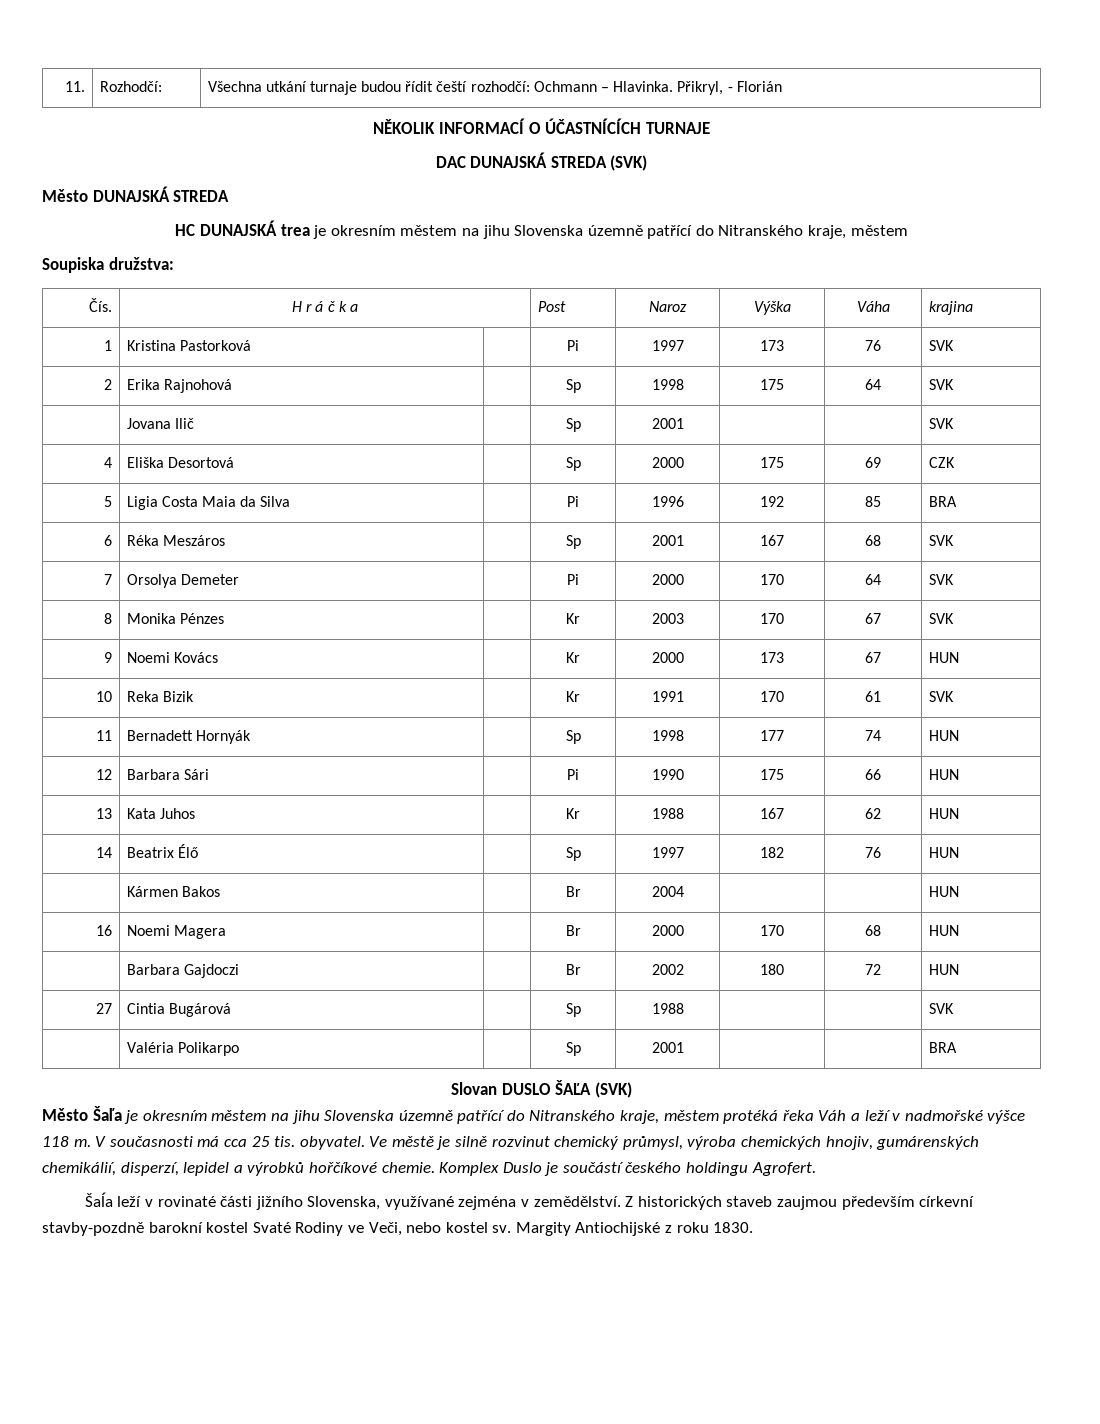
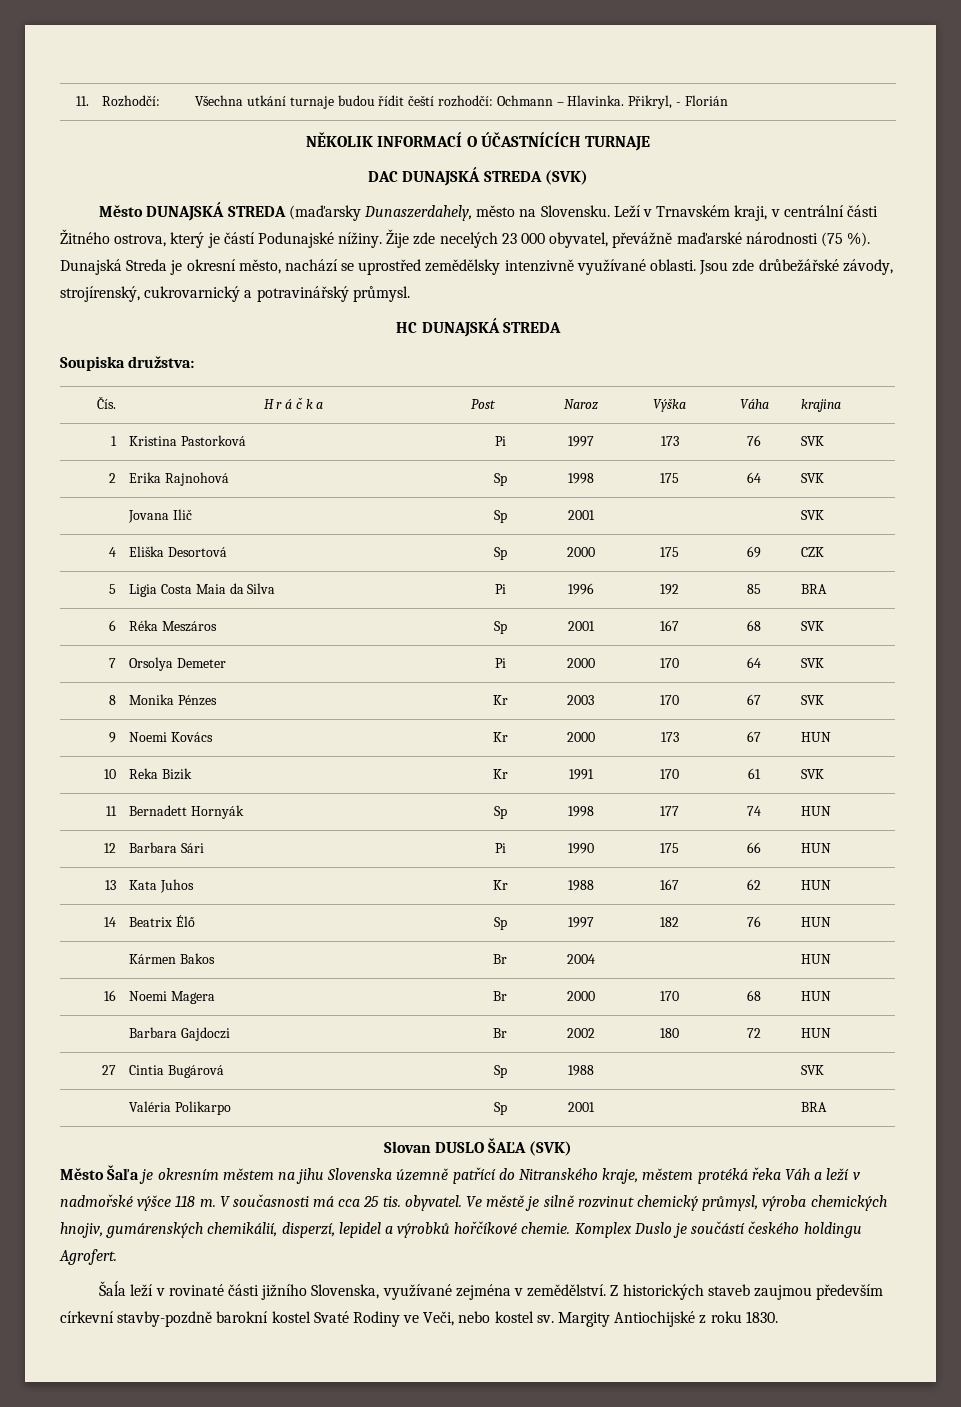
- Město DUNAJSKÁ STREDA
- HC DUNAJSKÁ trea je okresním městem na jihu Slovenska územně patřící do Nitranského kraje, městem
+ Město DUNAJSKÁ STREDA (maďarsky Dunaszerdahely, město na Slovensku. Leží v Trnavském kraji, v centrální části Žitného ostrova, který je částí Podunajské nížiny. Žije zde necelých 23 000 obyvatel, převážně maďarské národnosti (75 %). Dunajská Streda je okresní město, nachází se uprostřed zemědělsky intenzivně využívané oblasti. Jsou zde drůbežářské závody, strojírenský, cukrovarnický a potravinářský průmysl.
+ HC DUNAJSKÁ STREDA

